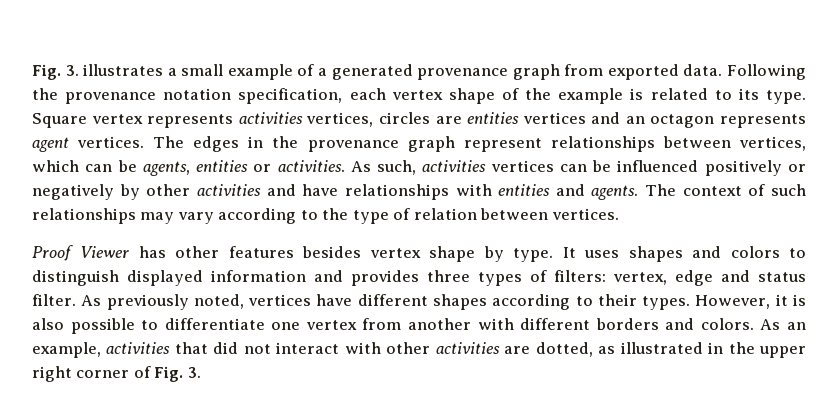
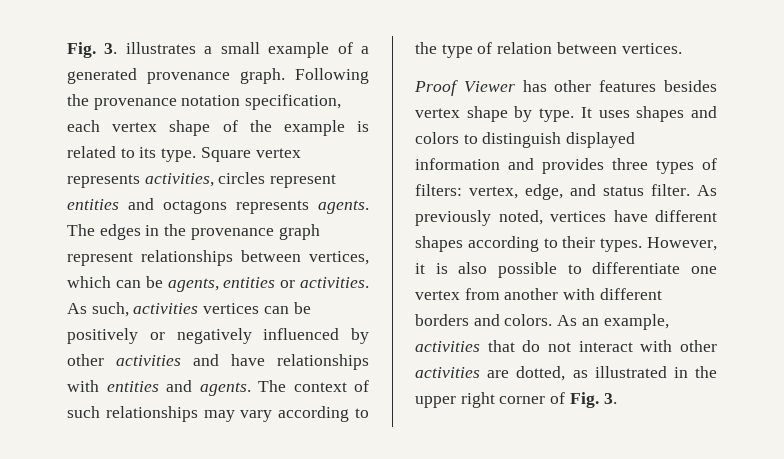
- Fig. 3. illustrates a small example of a generated provenance graph from exported data.
+ Fig. 3. illustrates a small example of a generated provenance graph.
- Square vertex represents activities vertices, circles are entities vertices and an octagon represents agent vertices.
+ Square vertex represents activities, circles represent entities and octagons represents agents.
- As such, activities vertices can be influenced positively or negatively by other activities and have relationships with entities and agents.
+ As such, activities vertices can be positively or negatively influenced by other activities and have relationships with entities and agents.
- It uses shapes and colors to distinguish displayed information and provides three types of filters: vertex, edge and status filter.
+ It uses shapes and colors to distinguish displayed information and provides three types of filters: vertex, edge, and status filter.
- As an example, activities that did not interact with other activities are dotted, as illustrated in the upper right corner of Fig. 3.
+ As an example, activities that do not interact with other activities are dotted, as illustrated in the upper right corner of Fig. 3.

